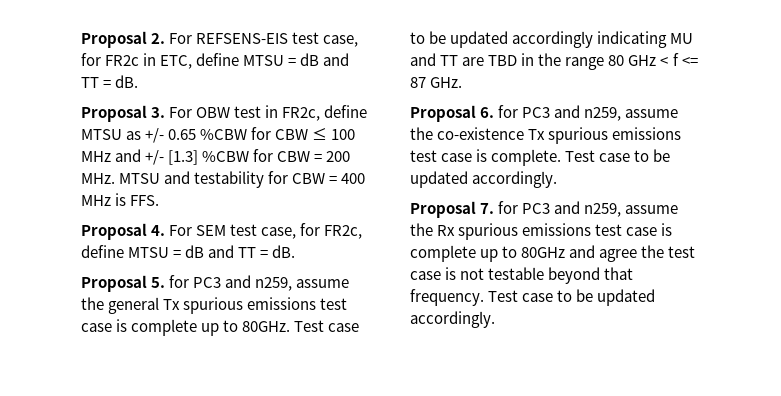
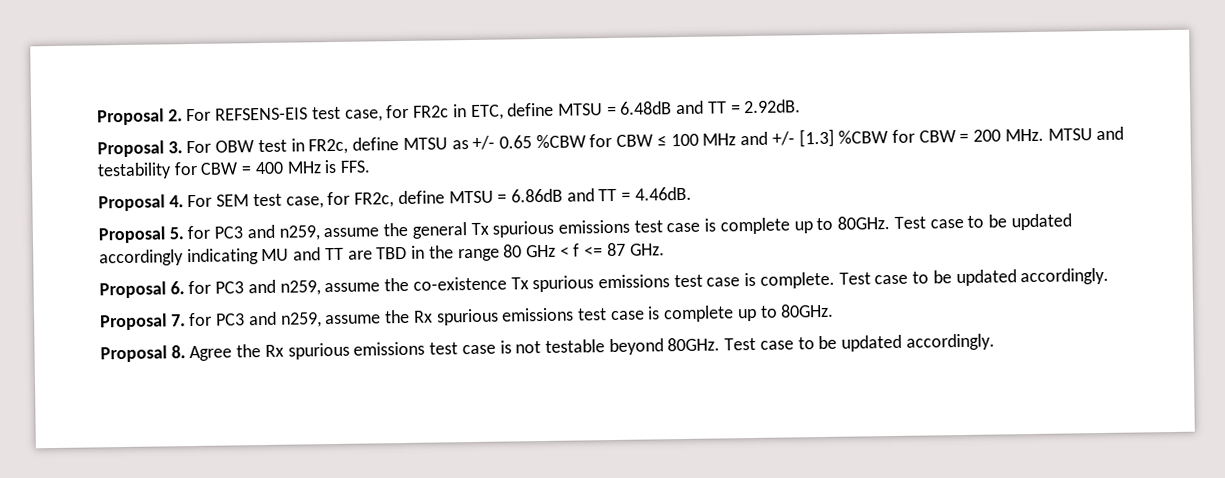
- Proposal 2. For REFSENS-EIS test case, for FR2c in ETC, define MTSU = dB and TT = dB.
+ Proposal 2. For REFSENS-EIS test case, for FR2c in ETC, define MTSU = 6.48dB and TT = 2.92dB.
- Proposal 4. For SEM test case, for FR2c, define MTSU = dB and TT = dB.
+ Proposal 4. For SEM test case, for FR2c, define MTSU = 6.86dB and TT = 4.46dB.
- Proposal 7. for PC3 and n259, assume the Rx spurious emissions test case is complete up to 80GHz and agree the test case is not testable beyond that frequency.
+ Proposal 7. for PC3 and n259, assume the Rx spurious emissions test case is complete up to 80GHz.
+ Proposal 8. Agree the Rx spurious emissions test case is not testable beyond 80GHz.

